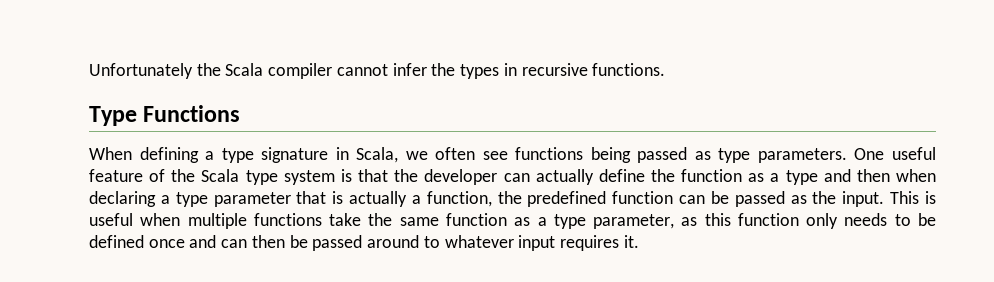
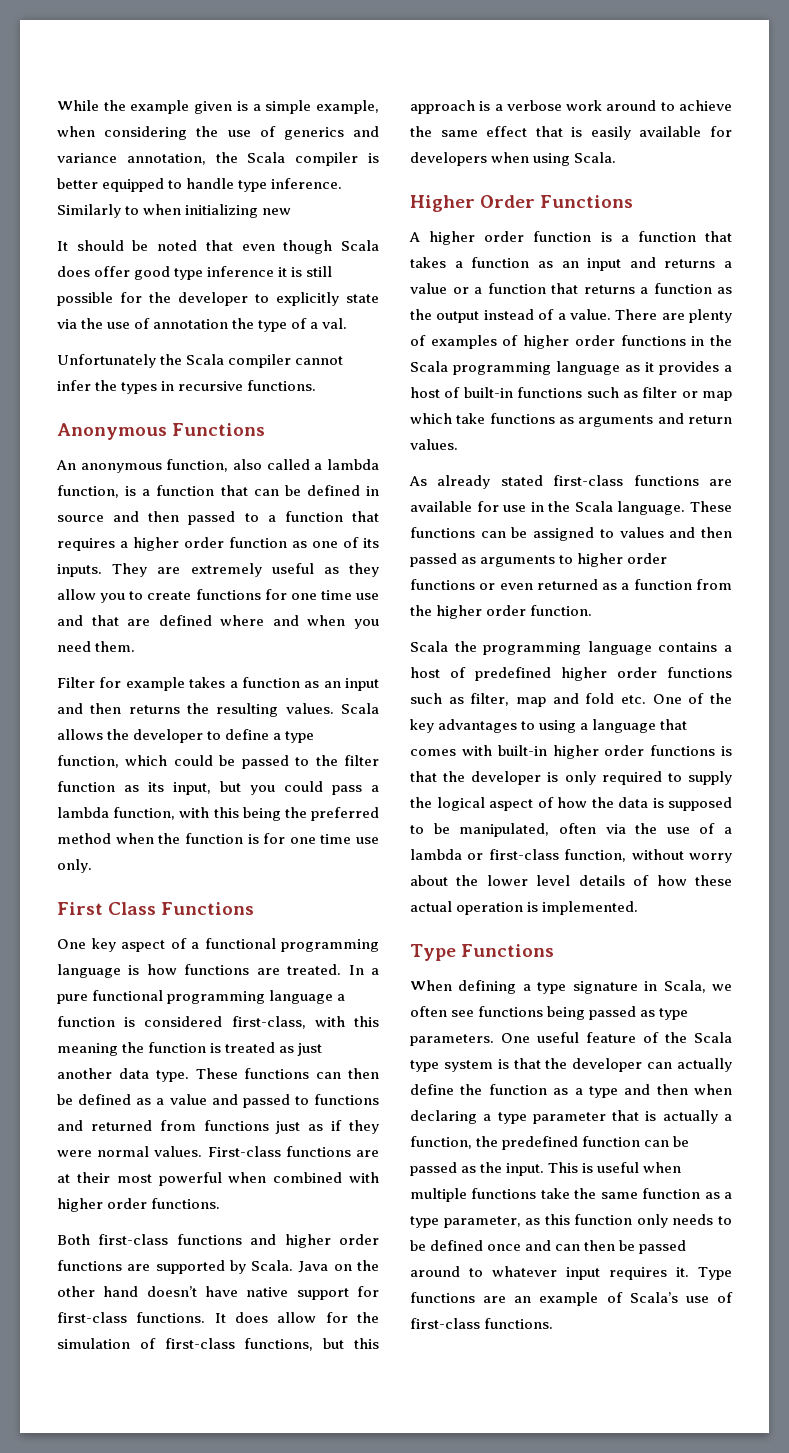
+ While the example given is a simple example, when considering the use of generics and variance annotation, the Scala compiler is better equipped to handle type inference. Similarly to when initializing new
+ It should be noted that even though Scala does offer good type inference it is still possible for the developer to explicitly state via the use of annotation the type of a val.
+ Anonymous Functions
+ An anonymous function, also called a lambda function, is a function that can be defined in source and then passed to a function that requires a higher order function as one of its inputs. They are extremely useful as they allow you to create functions for one time use and that are defined where and when you need them.
+ Filter for example takes a function as an input and then returns the resulting values. Scala allows the developer to define a type function, which could be passed to the filter function as its input, but you could pass a lambda function, with this being the preferred method when the function is for one time use only.
+ First Class Functions
+ One key aspect of a functional programming language is how functions are treated. In a pure functional programming language a function is considered first-class, with this meaning the function is treated as just another data type. These functions can then be defined as a value and passed to functions and returned from functions just as if they were normal values. First-class functions are at their most powerful when combined with higher order functions.
+ Both first-class functions and higher order functions are supported by Scala. Java on the other hand doesn’t have native support for first-class functions. It does allow for the simulation of first-class functions, but this approach is a verbose work around to achieve the same effect that is easily available for developers when using Scala.
+ Higher Order Functions
+ A higher order function is a function that takes a function as an input and returns a value or a function that returns a function as the output instead of a value. There are plenty of examples of higher order functions in the Scala programming language as it provides a host of built-in functions such as filter or map which take functions as arguments and return values.
+ As already stated first-class functions are available for use in the Scala language. These functions can be assigned to values and then passed as arguments to higher order functions or even returned as a function from the higher order function.
+ Scala the programming language contains a host of predefined higher order functions such as filter, map and fold etc. One of the key advantages to using a language that comes with built-in higher order functions is that the developer is only required to supply the logical aspect of how the data is supposed to be manipulated, often via the use of a lambda or first-class function, without worry about the lower level details of how these actual operation is implemented.
+ Type functions are an example of Scala’s use of first-class functions.

